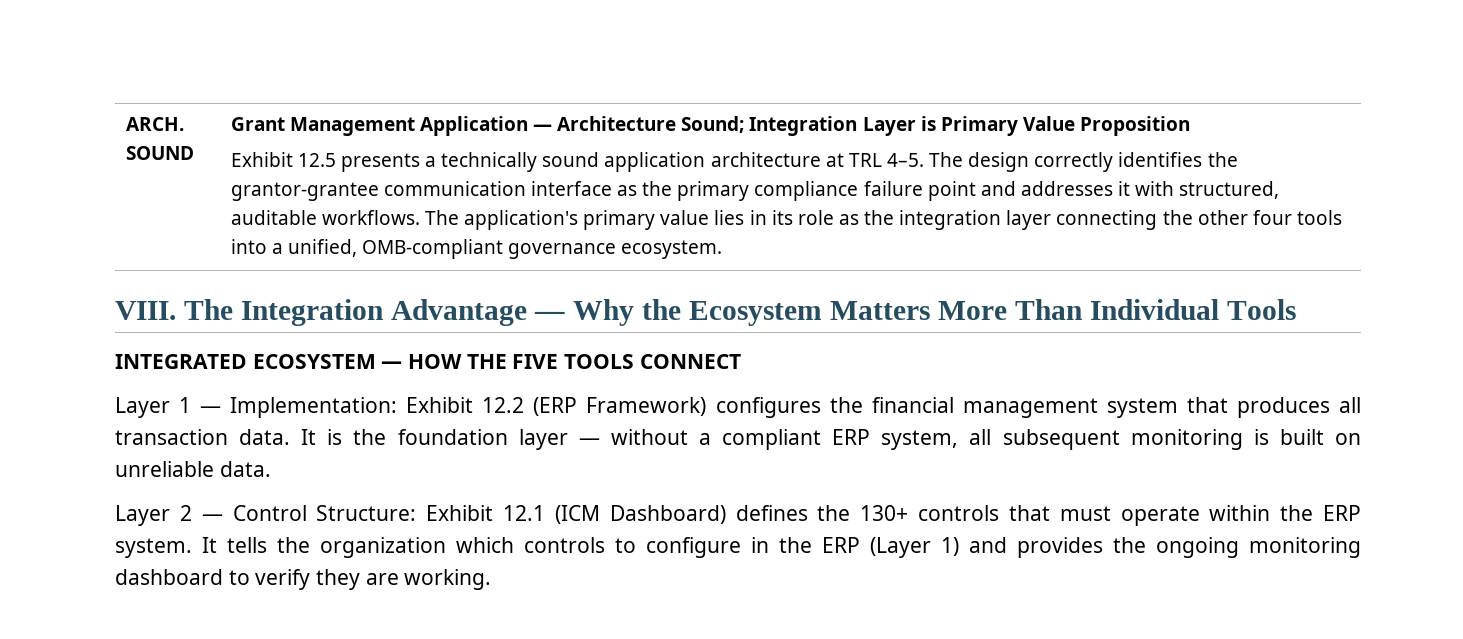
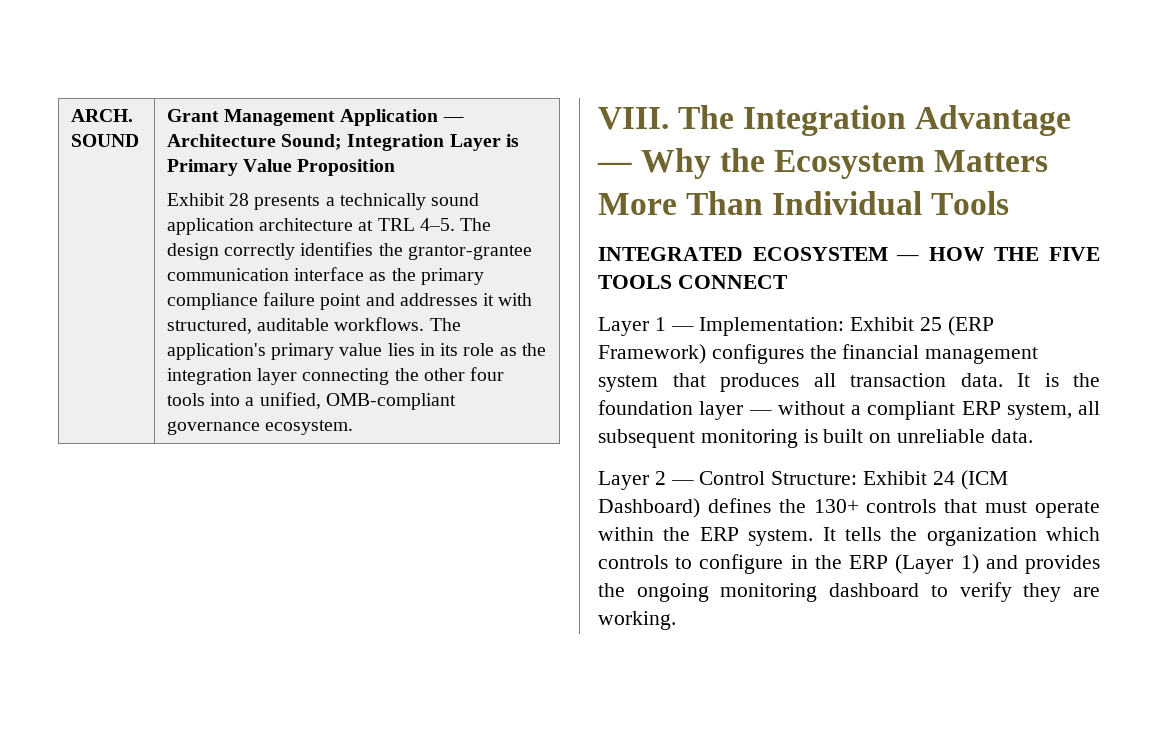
- Exhibit 12.5 presents a technically sound application architecture at TRL 4–5.
+ Exhibit 28 presents a technically sound application architecture at TRL 4–5.
- Layer 1 — Implementation: Exhibit 12.2 (ERP Framework) configures the financial management system that produces all transaction data.
+ Layer 1 — Implementation: Exhibit 25 (ERP Framework) configures the financial management system that produces all transaction data.
- Layer 2 — Control Structure: Exhibit 12.1 (ICM Dashboard) defines the 130+ controls that must operate within the ERP system.
+ Layer 2 — Control Structure: Exhibit 24 (ICM Dashboard) defines the 130+ controls that must operate within the ERP system.

